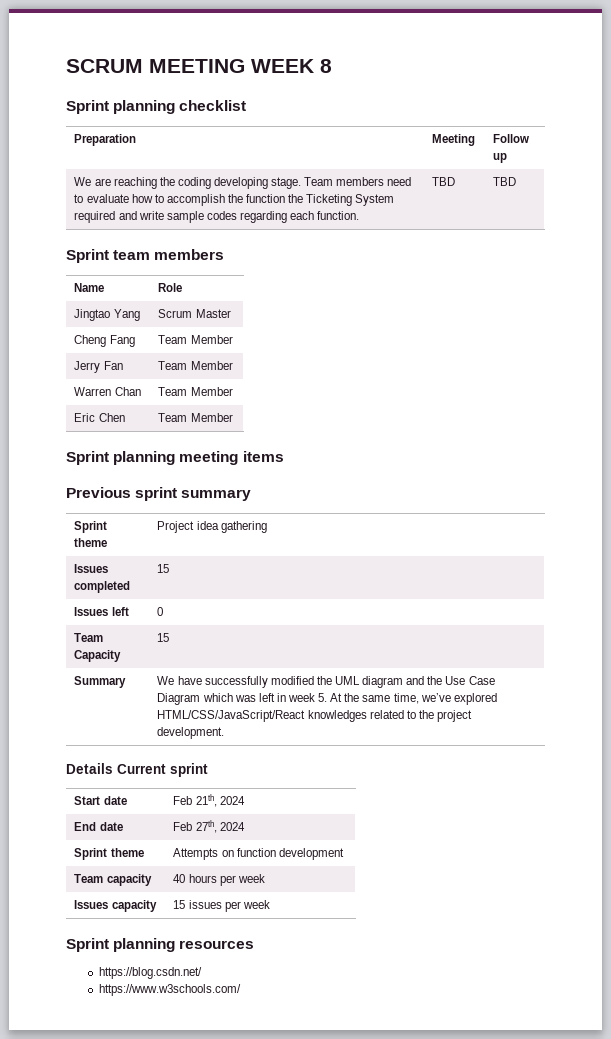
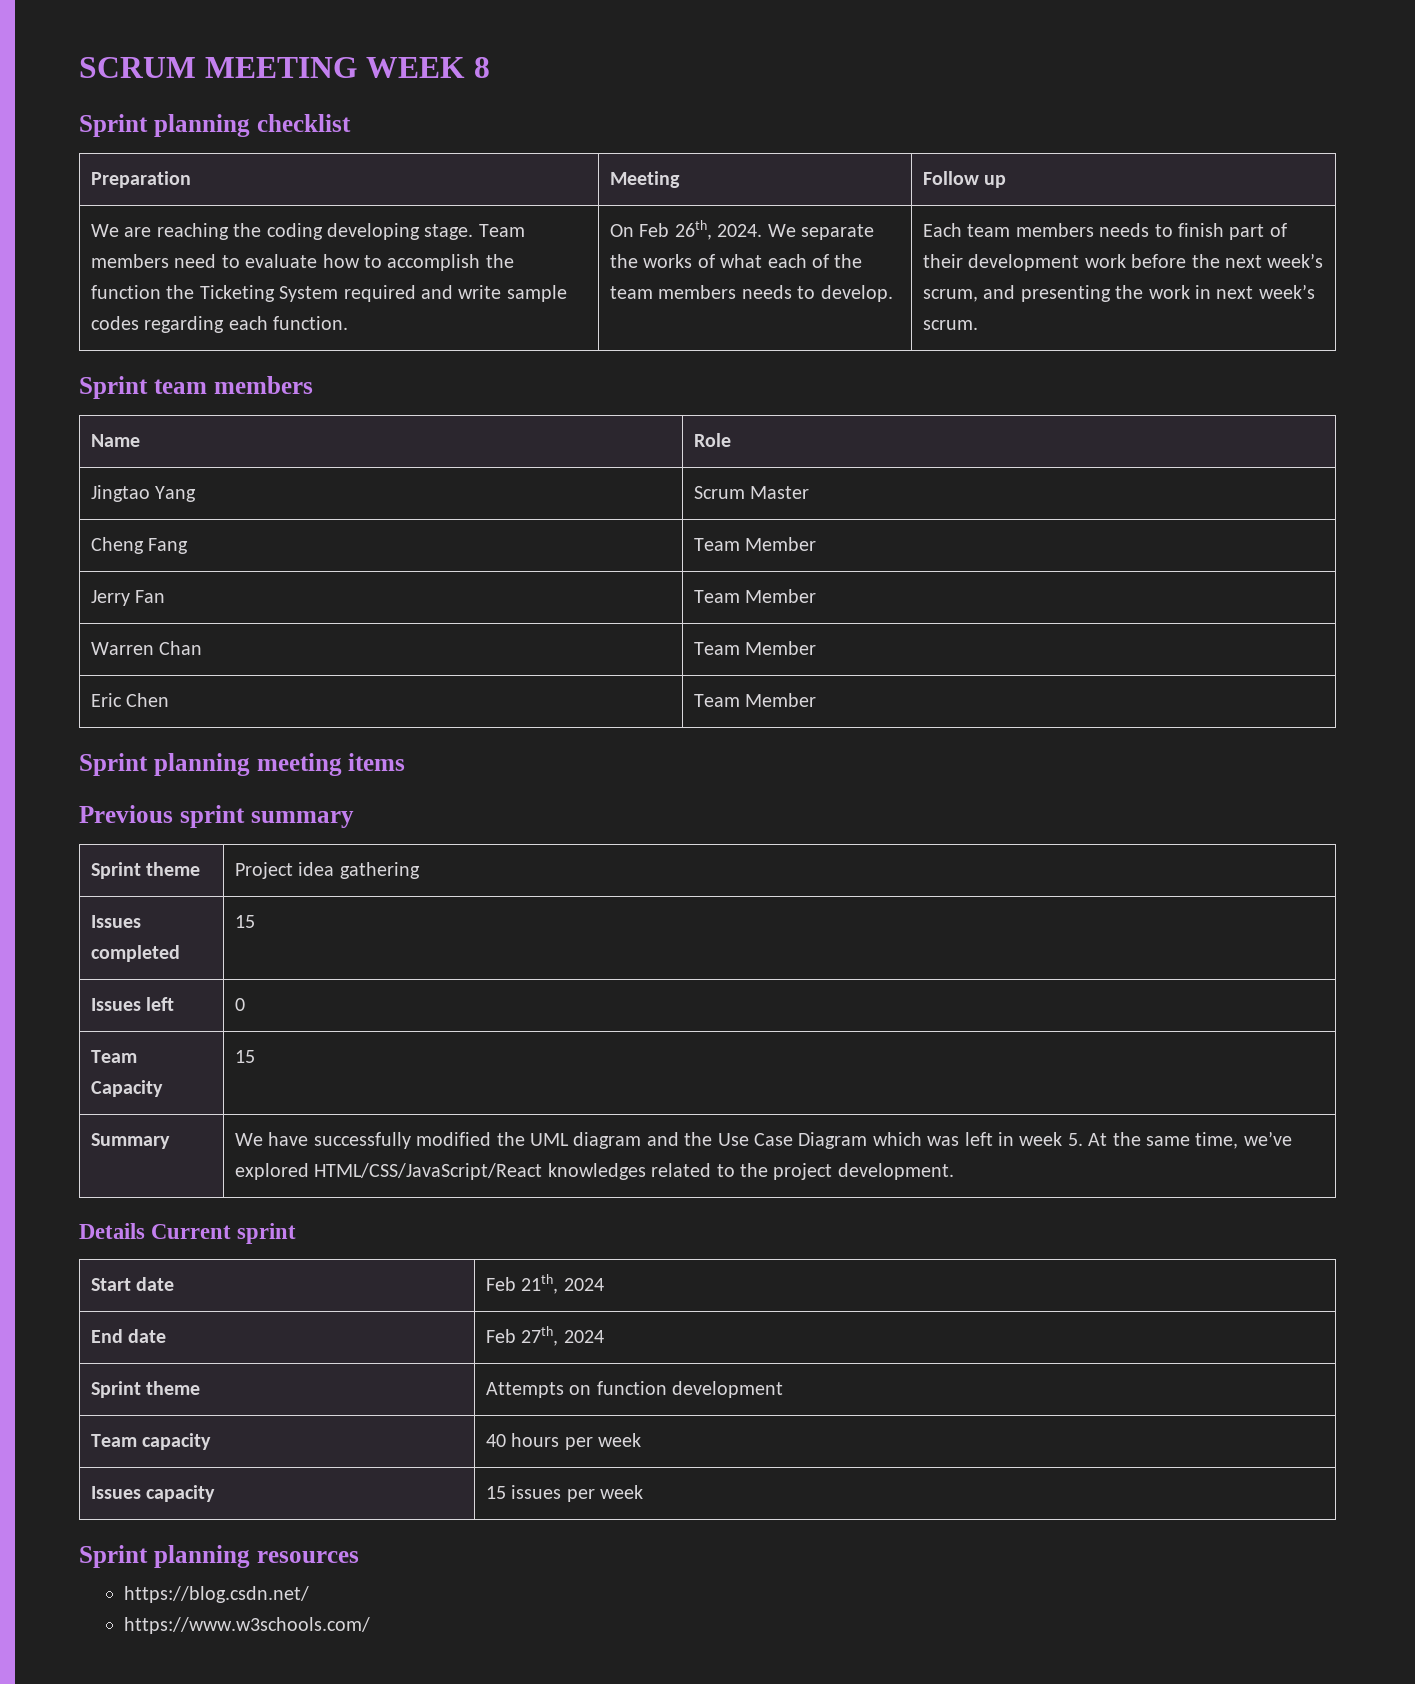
- TBD | TBD
+ On Feb 26th, 2024. We separate the works of what each of the team members needs to develop. | Each team members needs to finish part of their development work before the next week’s scrum, and presenting the work in next week’s scrum.

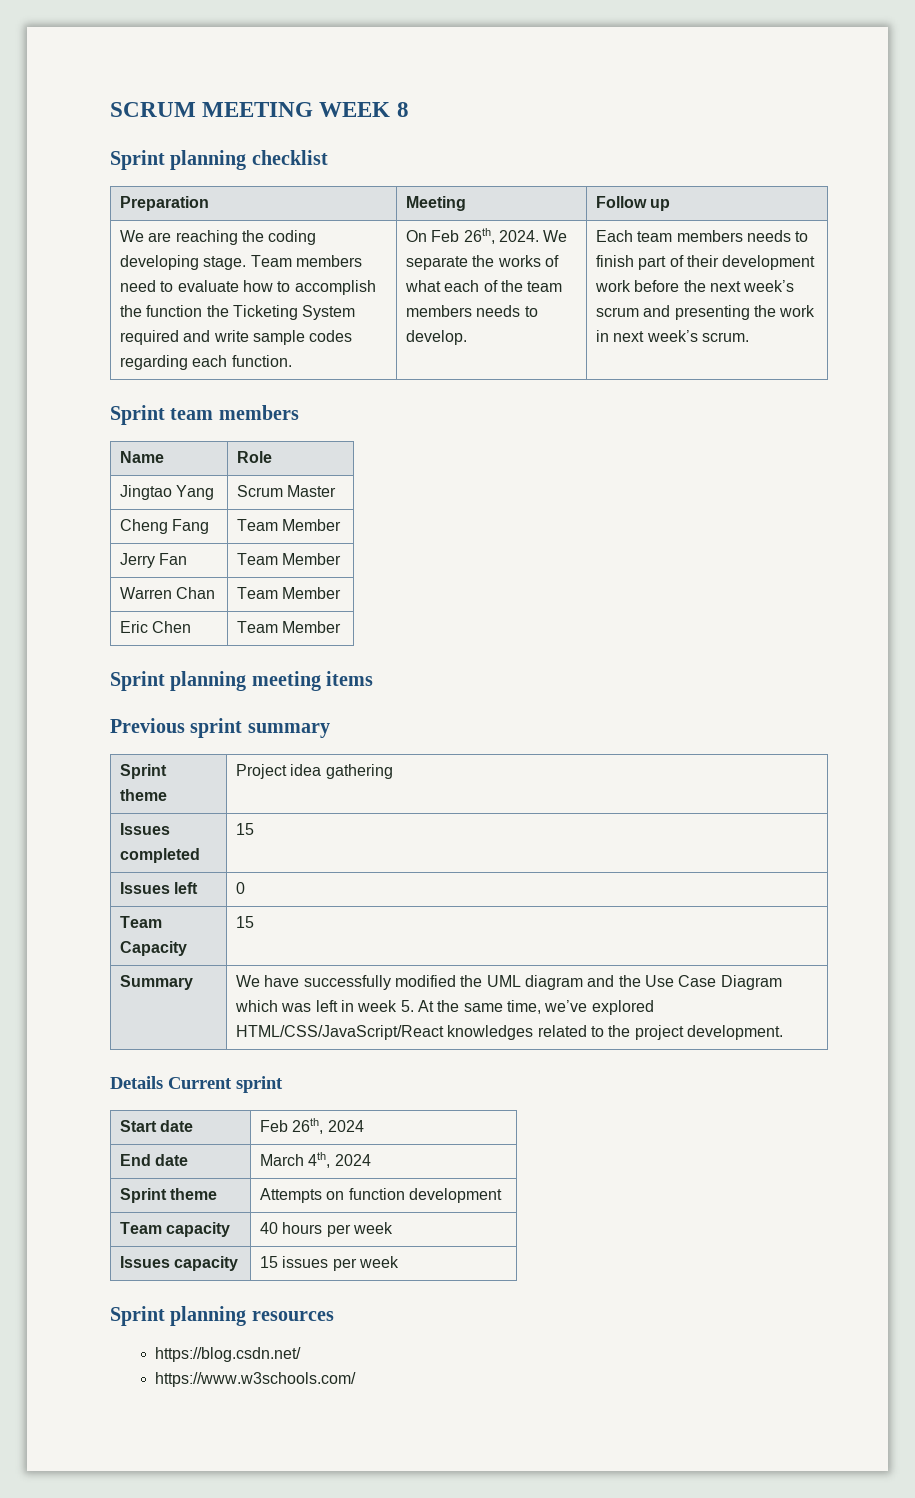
- Each team members needs to finish part of their development work before the next week’s scrum, and presenting the work in next week’s scrum.
+ Each team members needs to finish part of their development work before the next week’s scrum and presenting the work in next week’s scrum.
- Start date | Feb 21th, 2024
+ Start date | Feb 26th, 2024
- End date | Feb 27th, 2024
+ End date | March 4th, 2024

